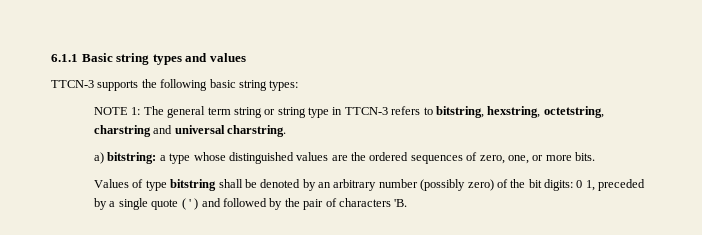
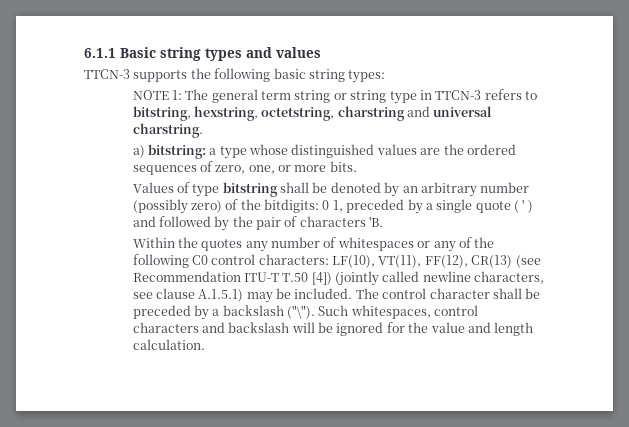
- Values of type bitstring shall be denoted by an arbitrary number (possibly zero) of the bit digits: 0 1, preceded by a single quote ( ' ) and followed by the pair of characters 'B.
+ Values of type bitstring shall be denoted by an arbitrary number (possibly zero) of the bitdigits: 0 1, preceded by a single quote ( ' ) and followed by the pair of characters 'B.
+ Within the quotes any number of whitespaces or any of the following C0 control characters: LF(10), VT(11), FF(12), CR(13) (see Recommendation ITU-T T.50 [4]) (jointly called newline characters, see clause A.1.5.1) may be included. The control character shall be preceded by a backslash ("\"). Such whitespaces, control characters and backslash will be ignored for the value and length calculation.

